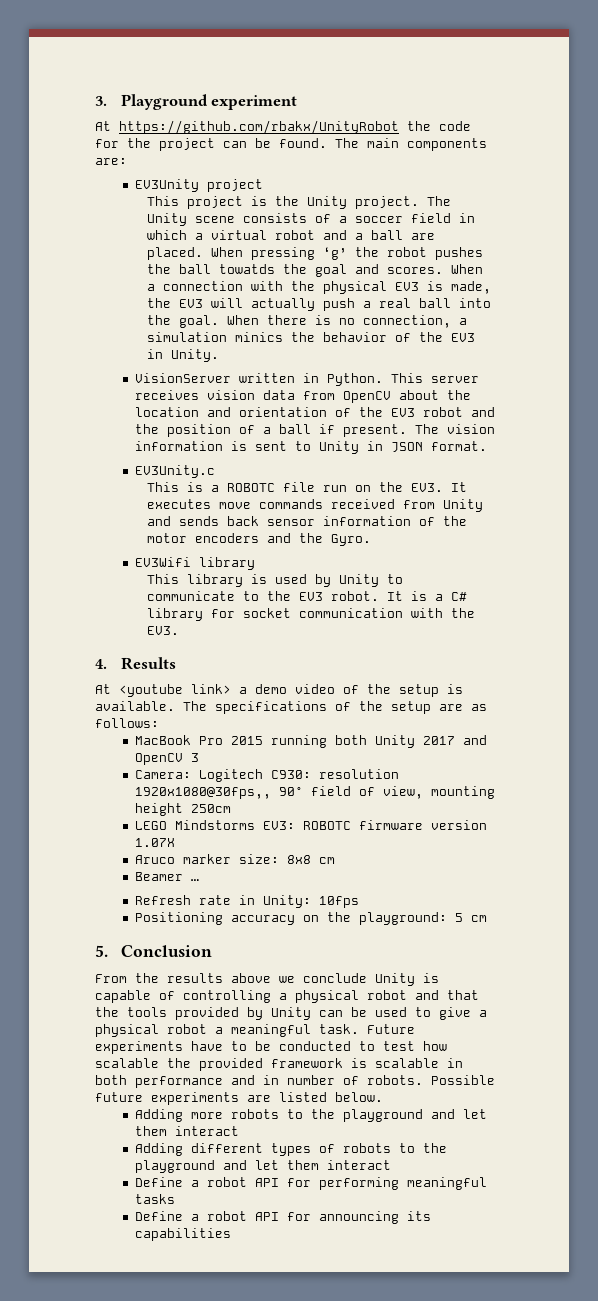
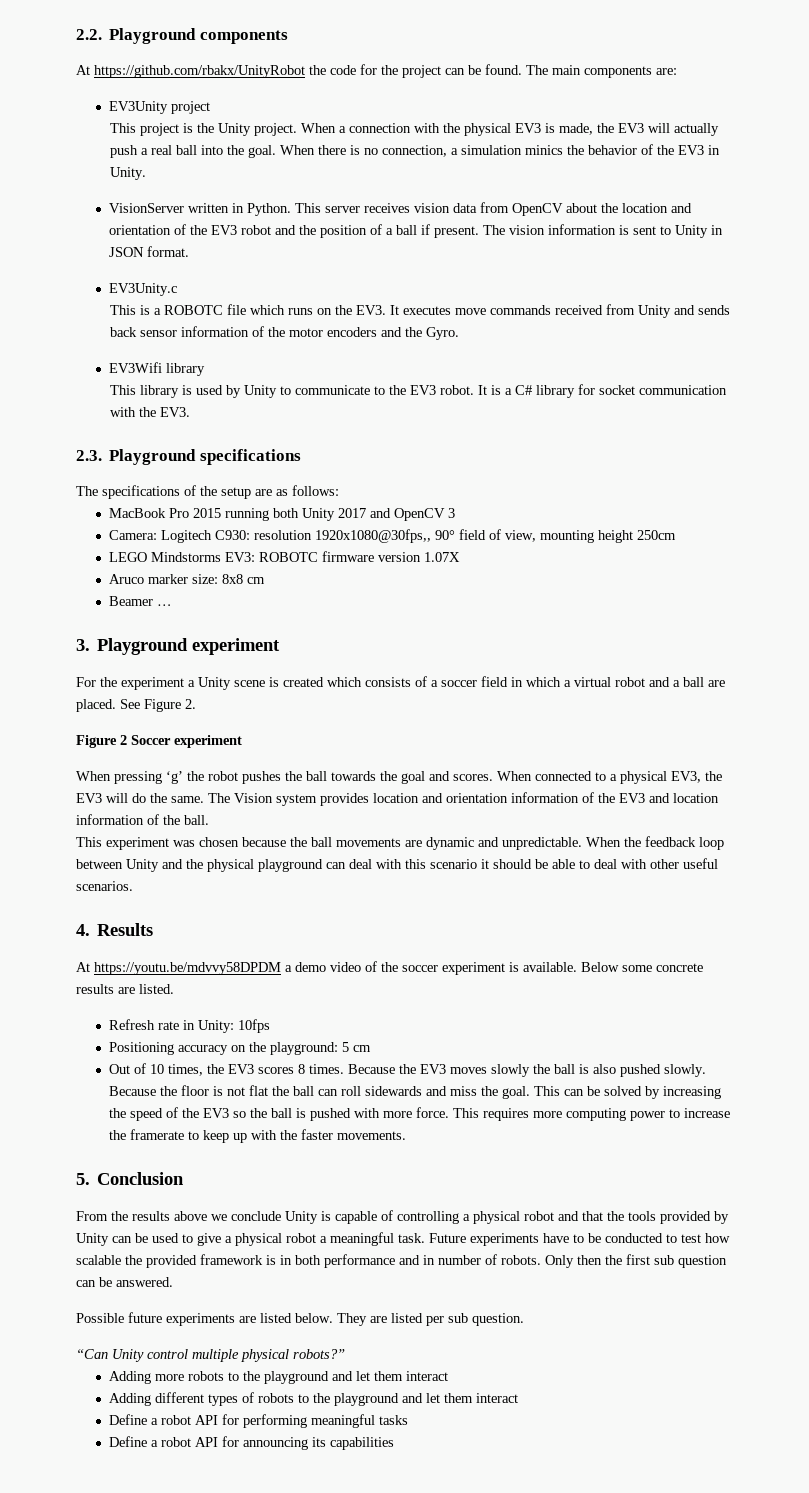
- 3. Playground experiment
+ 2.2. Playground components
- The Unity scene consists of a soccer field in which a virtual robot and a ball are placed. When pressing ‘g’ the robot pushes the ball towatds the goal and scores.
- This is a ROBOTC file run on the EV3. It executes move commands received from Unity and sends back sensor information of the motor encoders and the Gyro.
+ This is a ROBOTC file which runs on the EV3. It executes move commands received from Unity and sends back sensor information of the motor encoders and the Gyro.
- 4. Results
- At <youtube link> a demo video of the setup is available. The specifications of the setup are as follows:
+ 2.3. Playground specifications
+ The specifications of the setup are as follows:
+ 3. Playground experiment
+ For the experiment a Unity scene is created which consists of a soccer field in which a virtual robot and a ball are placed. See Figure 2.
+ Figure 2 Soccer experiment
+ When pressing ‘g’ the robot pushes the ball towards the goal and scores. When connected to a physical EV3, the EV3 will do the same. The Vision system provides location and orientation information of the EV3 and location information of the ball.
+ This experiment was chosen because the ball movements are dynamic and unpredictable. When the feedback loop between Unity and the physical playground can deal with this scenario it should be able to deal with other useful scenarios.
+ 4. Results
+ At https://youtu.be/mdvvy58DPDM a demo video of the soccer experiment is available. Below some concrete results are listed.
+ Out of 10 times, the EV3 scores 8 times. Because the EV3 moves slowly the ball is also pushed slowly. Because the floor is not flat the ball can roll sidewards and miss the goal. This can be solved by increasing the speed of the EV3 so the ball is pushed with more force. This requires more computing power to increase the framerate to keep up with the faster movements.
- Future experiments have to be conducted to test how scalable the provided framework is scalable in both performance and in number of robots. Possible future experiments are listed below.
+ Future experiments have to be conducted to test how scalable the provided framework is in both performance and in number of robots. Only then the first sub question can be answered.
+ Possible future experiments are listed below. They are listed per sub question.
+ “Can Unity control multiple physical robots?”

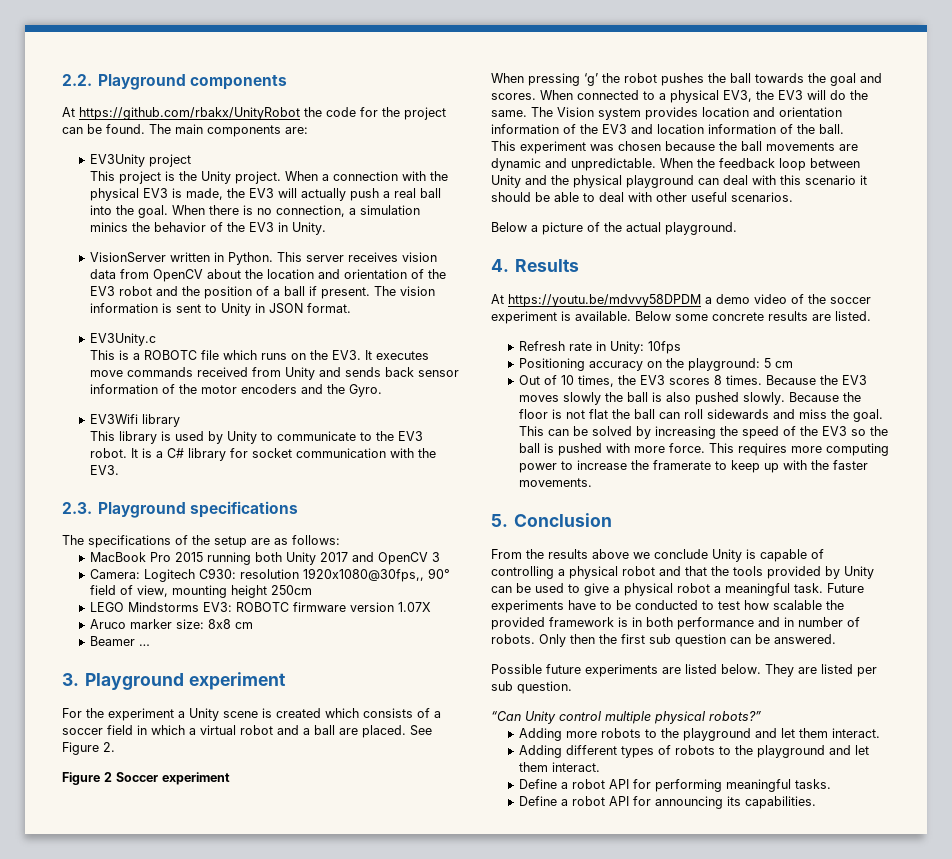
+ Below a picture of the actual playground.
- Adding more robots to the playground and let them interact
+ Adding more robots to the playground and let them interact.
- Adding different types of robots to the playground and let them interact
+ Adding different types of robots to the playground and let them interact.
- Define a robot API for performing meaningful tasks
+ Define a robot API for performing meaningful tasks.
- Define a robot API for announcing its capabilities
+ Define a robot API for announcing its capabilities.

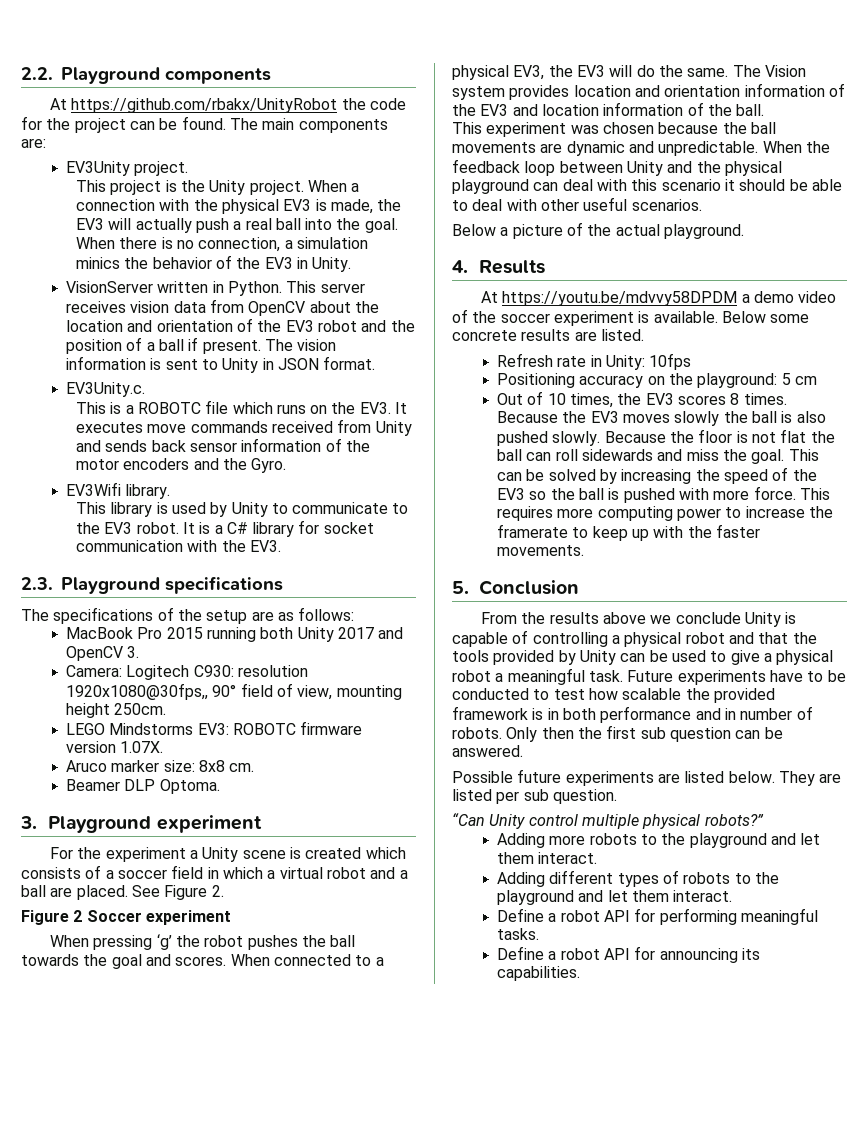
- EV3Unity project
+ EV3Unity project.
- EV3Unity.c
+ EV3Unity.c.
- EV3Wifi library
+ EV3Wifi library.
- MacBook Pro 2015 running both Unity 2017 and OpenCV 3
+ MacBook Pro 2015 running both Unity 2017 and OpenCV 3.
- Camera: Logitech C930: resolution 1920x1080@30fps,, 90° field of view, mounting height 250cm
+ Camera: Logitech C930: resolution 1920x1080@30fps,, 90° field of view, mounting height 250cm.
- LEGO Mindstorms EV3: ROBOTC firmware version 1.07X
+ LEGO Mindstorms EV3: ROBOTC firmware version 1.07X.
- Aruco marker size: 8x8 cm
+ Aruco marker size: 8x8 cm.
- Beamer …
+ Beamer DLP Optoma.

